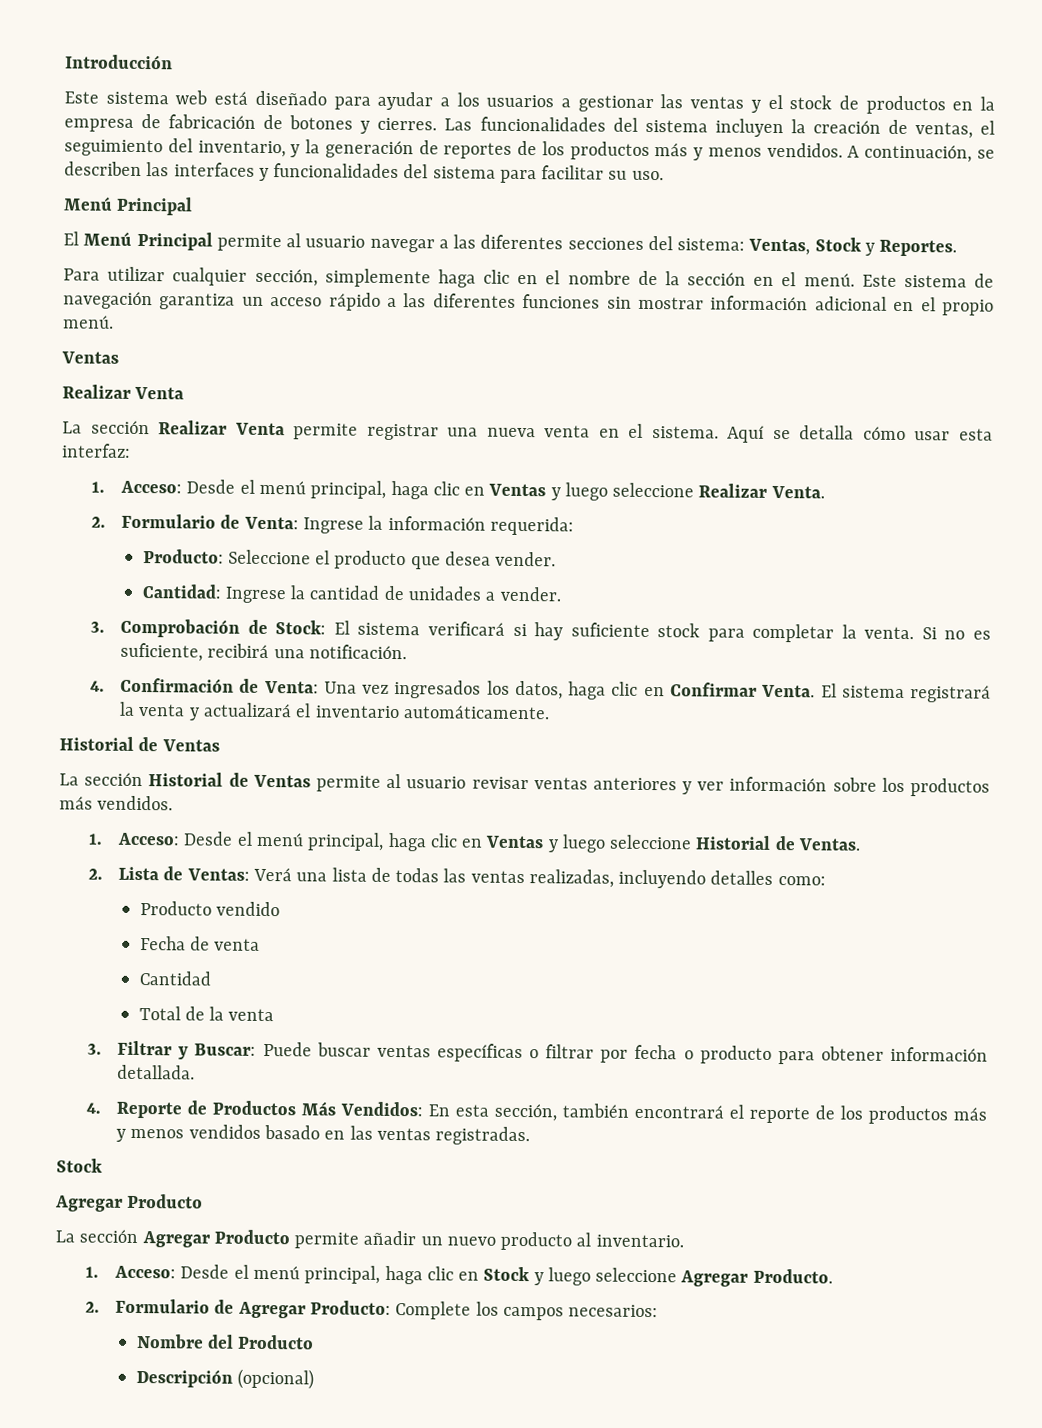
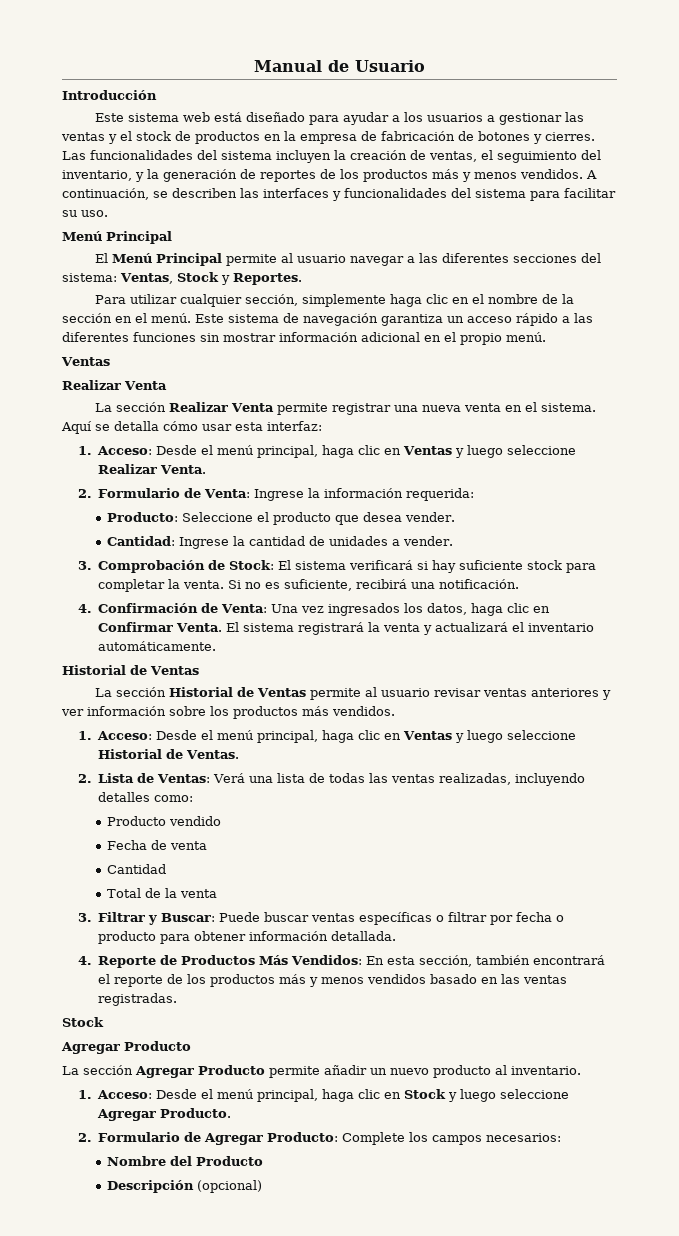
+ Manual de Usuario

